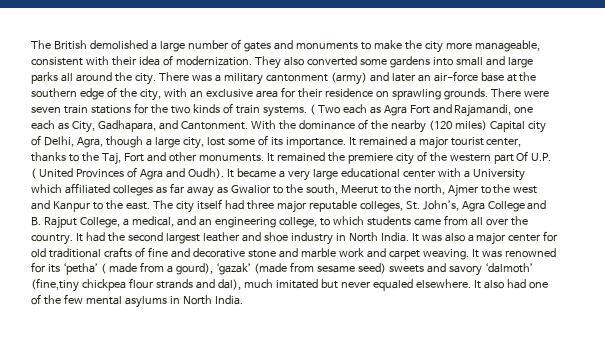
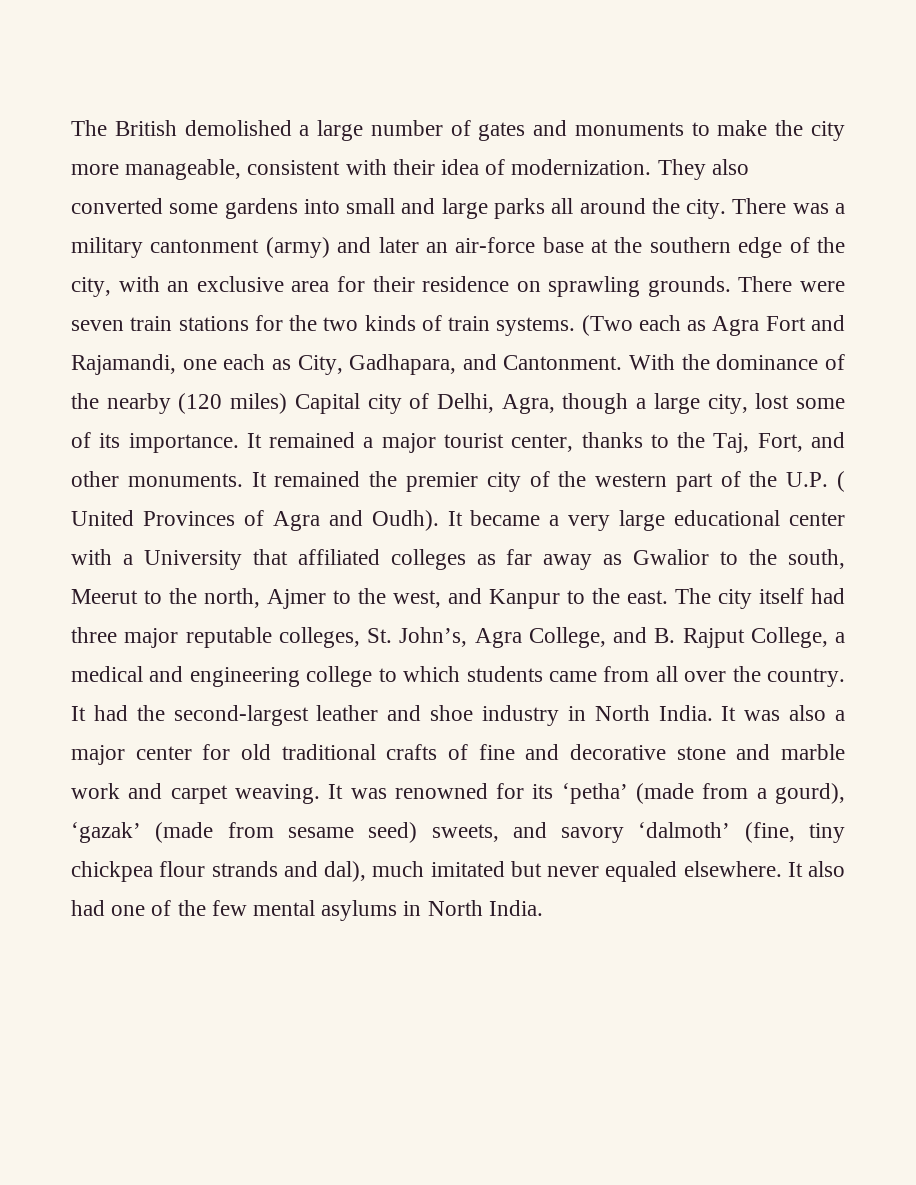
- ( Two each as Agra Fort and Rajamandi, one each as City, Gadhapara, and Cantonment.
+ (Two each as Agra Fort and Rajamandi, one each as City, Gadhapara, and Cantonment.
- It remained a major tourist center, thanks to the Taj, Fort and other monuments.
+ It remained a major tourist center, thanks to the Taj, Fort, and other monuments.
- It remained the premiere city of the western part Of U.P. ( United Provinces of Agra and Oudh).
+ It remained the premier city of the western part of the U.P. ( United Provinces of Agra and Oudh).
- It became a very large educational center with a University which affiliated colleges as far away as Gwalior to the south, Meerut to the north, Ajmer to the west and Kanpur to the east.
+ It became a very large educational center with a University that affiliated colleges as far away as Gwalior to the south, Meerut to the north, Ajmer to the west, and Kanpur to the east.
- The city itself had three major reputable colleges, St. John’s, Agra College and B. Rajput College, a medical, and an engineering college, to which students came from all over the country.
+ The city itself had three major reputable colleges, St. John’s, Agra College, and B. Rajput College, a medical and engineering college to which students came from all over the country.
- It had the second largest leather and shoe industry in North India.
+ It had the second-largest leather and shoe industry in North India.
- It was renowned for its ‘petha’ ( made from a gourd), ‘gazak’ (made from sesame seed) sweets and savory ‘dalmoth’ (fine,tiny chickpea flour strands and dal), much imitated but never equaled elsewhere.
+ It was renowned for its ‘petha’ (made from a gourd), ‘gazak’ (made from sesame seed) sweets, and savory ‘dalmoth’ (fine, tiny chickpea flour strands and dal), much imitated but never equaled elsewhere.

